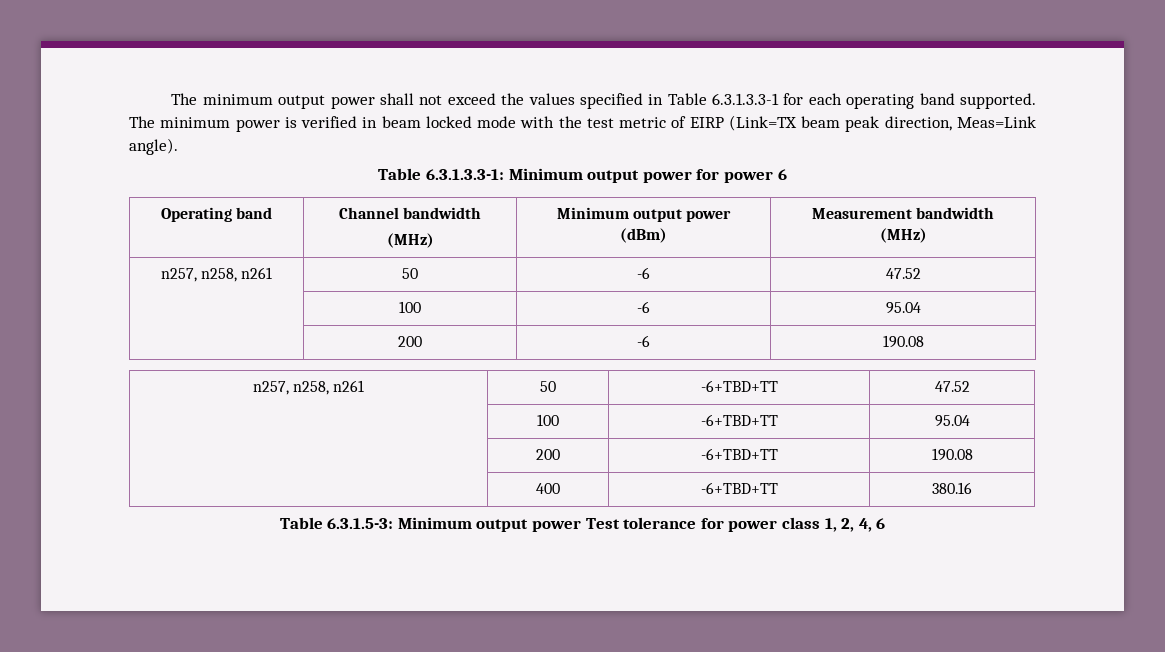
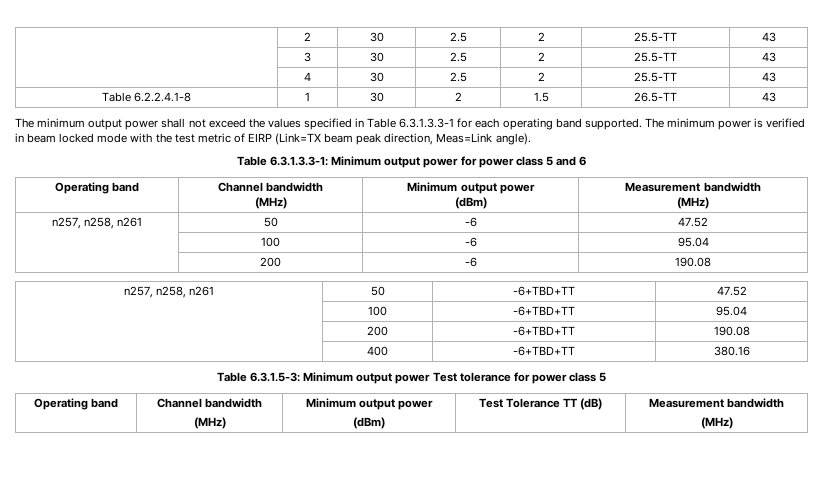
+ | 2 | 30 | 2.5 | 2 | 25.5-TT | 43
+ | 3 | 30 | 2.5 | 2 | 25.5-TT | 43
+ | 4 | 30 | 2.5 | 2 | 25.5-TT | 43
+ Table 6.2.2.4.1-8 | 1 | 30 | 2 | 1.5 | 26.5-TT | 43
- Table 6.3.1.3.3-1: Minimum output power for power 6
+ Table 6.3.1.3.3-1: Minimum output power for power class 5 and 6
- Table 6.3.1.5-3: Minimum output power Test tolerance for power class 1, 2, 4, 6
+ Table 6.3.1.5-3: Minimum output power Test tolerance for power class 5
+ Operating band | Channel bandwidth
+ (MHz) | Minimum output power
+ (dBm) | Test Tolerance TT (dB) | Measurement bandwidth
+ (MHz)

